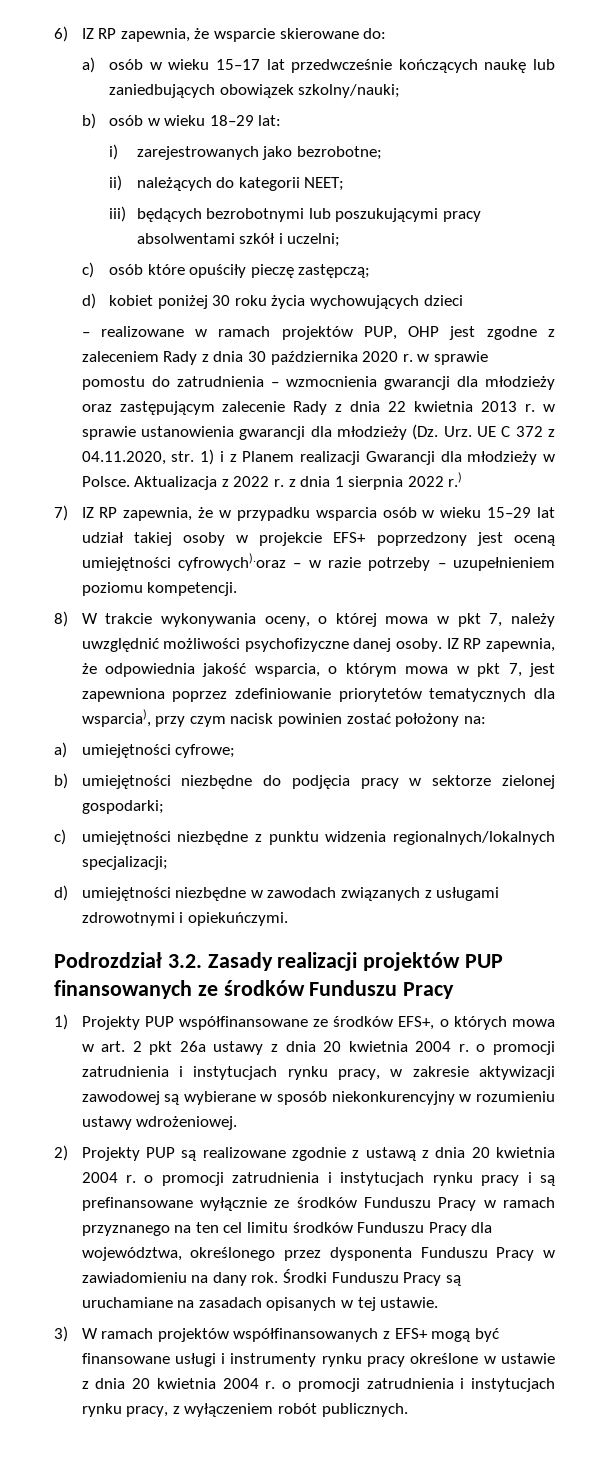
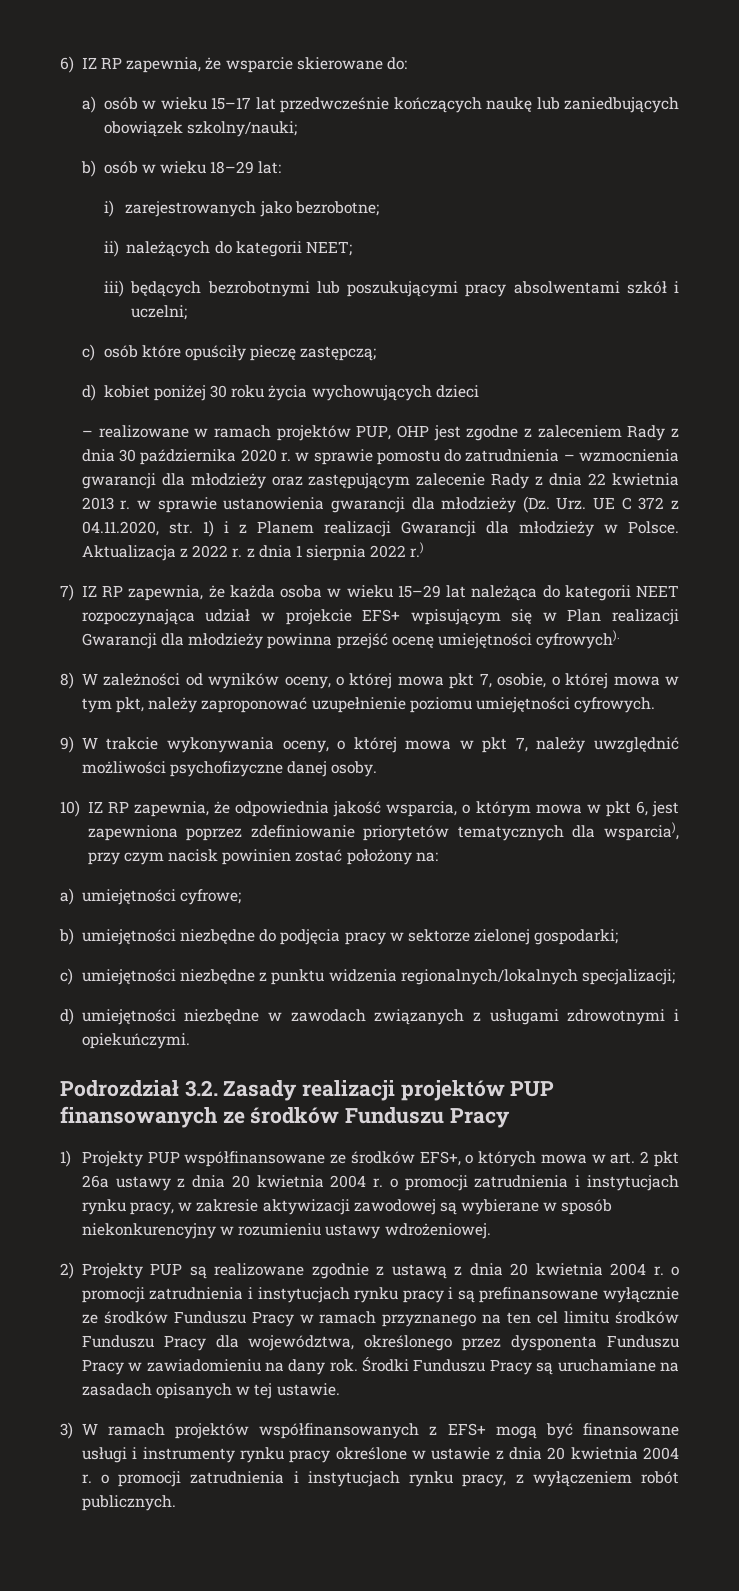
- 7) IZ RP zapewnia, że w przypadku wsparcia osób w wieku 15–29 lat udział takiej osoby w projekcie EFS+ poprzedzony jest oceną umiejętności cyfrowych).oraz – w razie potrzeby – uzupełnieniem poziomu kompetencji.
- 8) W trakcie wykonywania oceny, o której mowa w pkt 7, należy uwzględnić możliwości psychofizyczne danej osoby. IZ RP zapewnia, że odpowiednia jakość wsparcia, o którym mowa w pkt 7, jest zapewniona poprzez zdefiniowanie priorytetów tematycznych dla wsparcia), przy czym nacisk powinien zostać położony na:
+ 7) IZ RP zapewnia, że każda osoba w wieku 15–29 lat należąca do kategorii NEET rozpoczynająca udział w projekcie EFS+ wpisującym się w Plan realizacji Gwarancji dla młodzieży powinna przejść ocenę umiejętności cyfrowych).
+ 8) W zależności od wyników oceny, o której mowa pkt 7, osobie, o której mowa w tym pkt, należy zaproponować uzupełnienie poziomu umiejętności cyfrowych.
+ 9) W trakcie wykonywania oceny, o której mowa w pkt 7, należy uwzględnić możliwości psychofizyczne danej osoby.
+ 10) IZ RP zapewnia, że odpowiednia jakość wsparcia, o którym mowa w pkt 6, jest zapewniona poprzez zdefiniowanie priorytetów tematycznych dla wsparcia), przy czym nacisk powinien zostać położony na:

